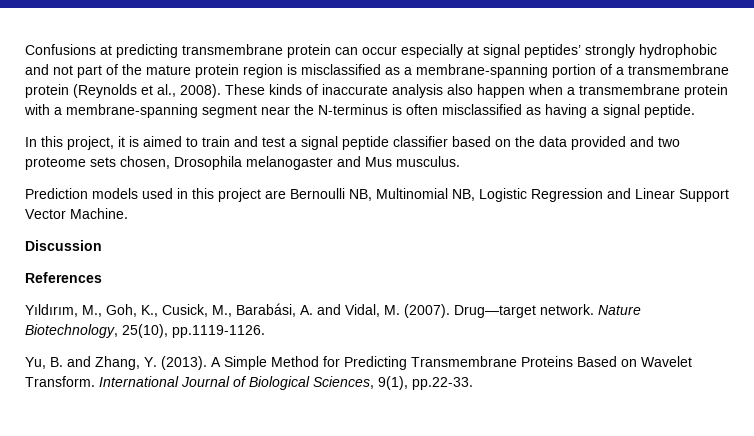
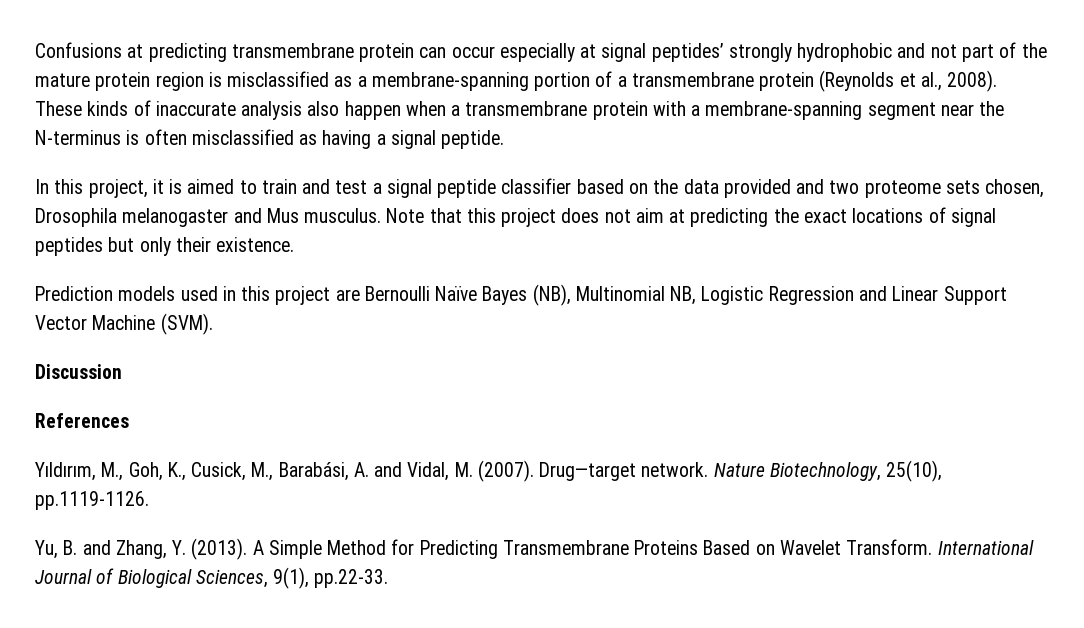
+ Note that this project does not aim at predicting the exact locations of signal peptides but only their existence.
- Prediction models used in this project are Bernoulli NB, Multinomial NB, Logistic Regression and Linear Support Vector Machine.
+ Prediction models used in this project are Bernoulli Naïve Bayes (NB), Multinomial NB, Logistic Regression and Linear Support Vector Machine (SVM).

